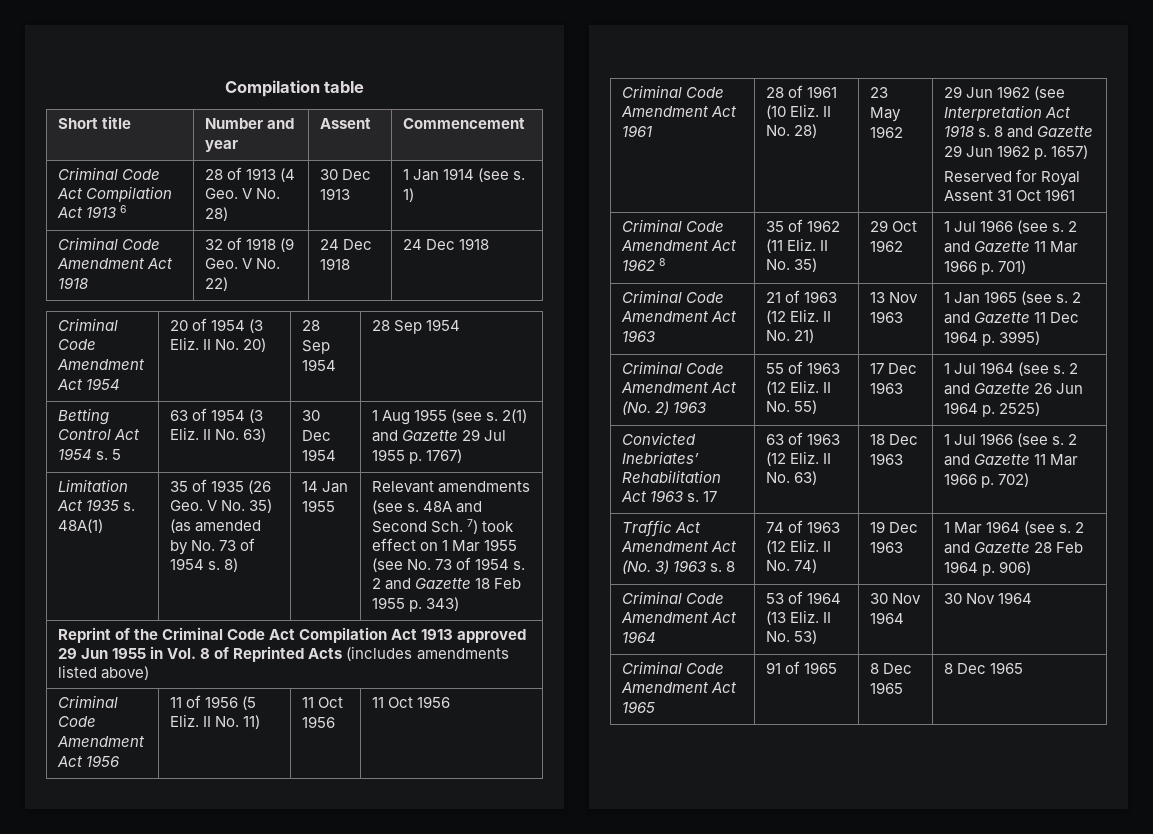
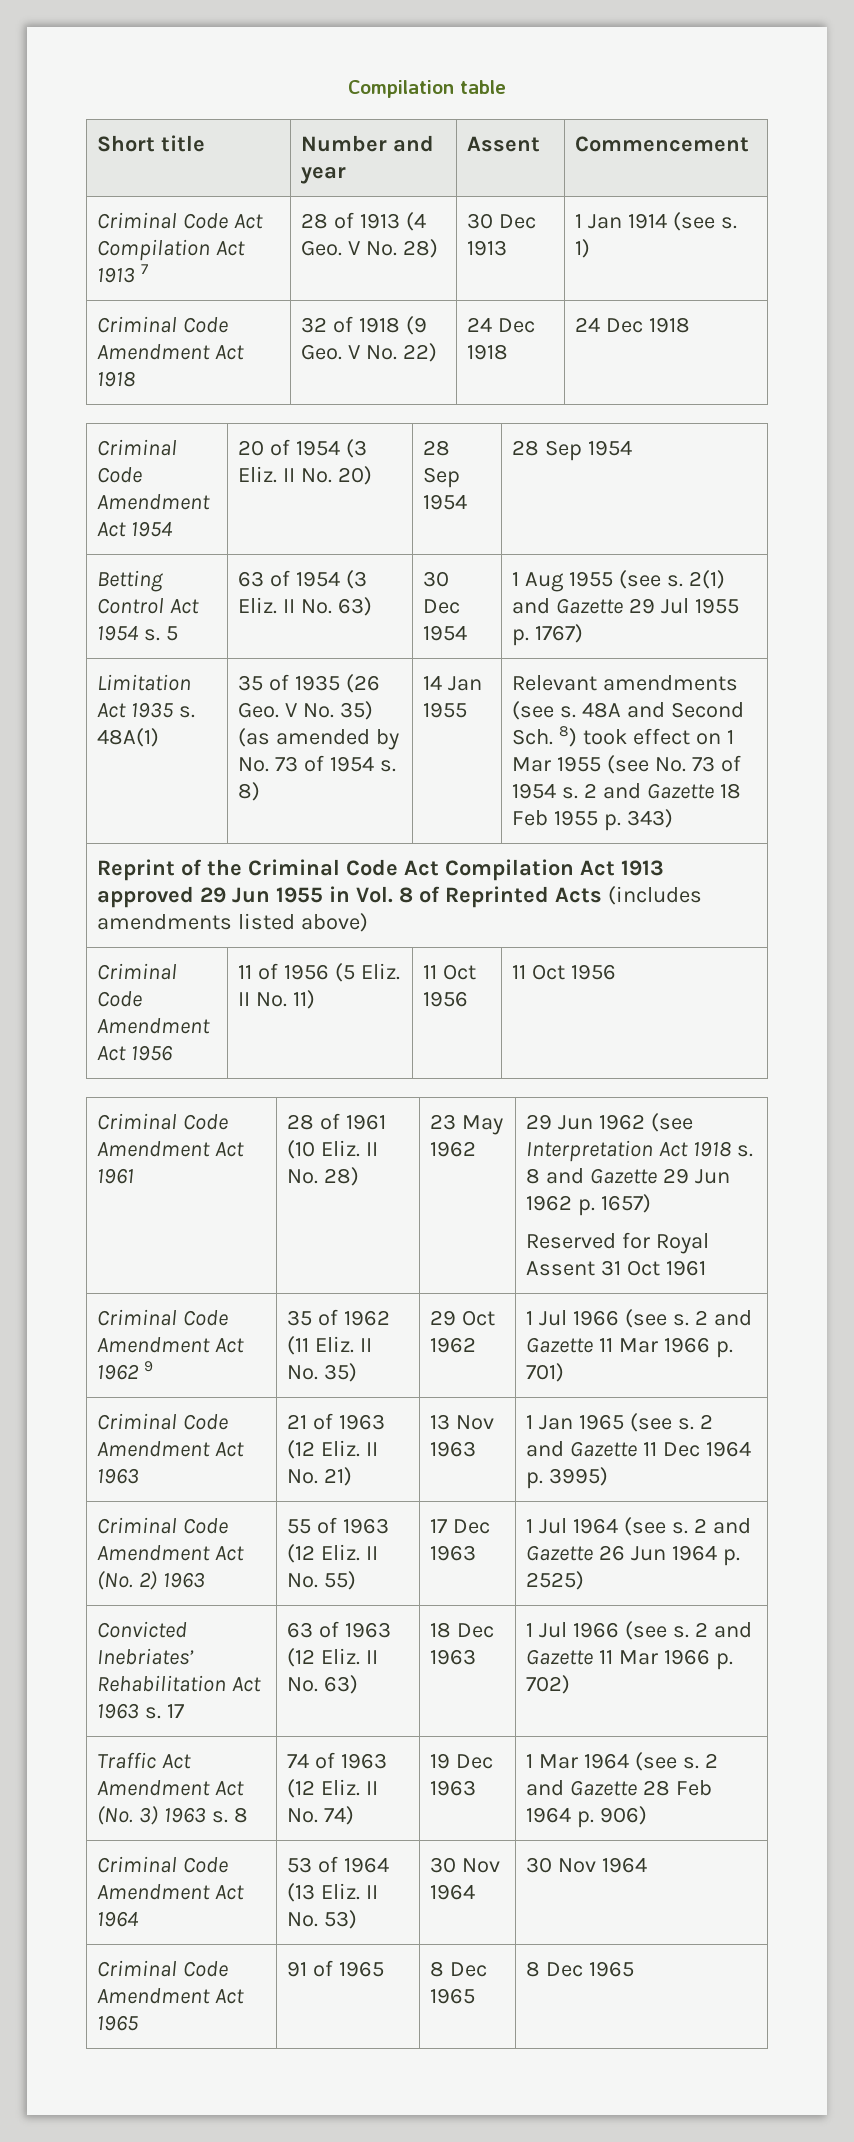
- Criminal Code Act Compilation Act 1913 6 | 28 of 1913 (4 Geo. V No. 28) | 30 Dec 1913 | 1 Jan 1914 (see s. 1)
+ Criminal Code Act Compilation Act 1913 7 | 28 of 1913 (4 Geo. V No. 28) | 30 Dec 1913 | 1 Jan 1914 (see s. 1)
- 48A and Second Sch. 7) took effect on 1 Mar 1955 (see No. 73 of 1954 s.
+ 48A and Second Sch. 8) took effect on 1 Mar 1955 (see No. 73 of 1954 s.
- Criminal Code Amendment Act 1962 8 | 35 of 1962 (11 Eliz. II No. 35) | 29 Oct 1962 | 1 Jul 1966 (see s. 2 and Gazette 11 Mar 1966 p. 701)
+ Criminal Code Amendment Act 1962 9 | 35 of 1962 (11 Eliz. II No. 35) | 29 Oct 1962 | 1 Jul 1966 (see s. 2 and Gazette 11 Mar 1966 p. 701)

